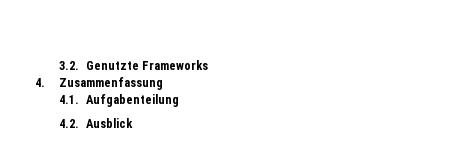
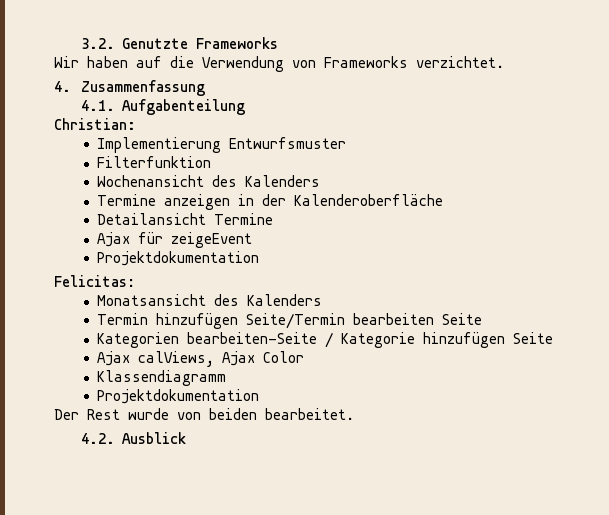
+ Wir haben auf die Verwendung von Frameworks verzichtet.
  4. Zusammenfassung
  4.1. Aufgabenteilung
+ Christian:
+ Implementierung Entwurfsmuster
+ Filterfunktion
+ Wochenansicht des Kalenders
+ Termine anzeigen in der Kalenderoberfläche
+ Detailansicht Termine
+ Ajax für zeigeEvent
+ Projektdokumentation
+ Felicitas:
+ Monatsansicht des Kalenders
+ Termin hinzufügen Seite/Termin bearbeiten Seite
+ Kategorien bearbeiten-Seite / Kategorie hinzufügen Seite
+ Ajax calViews, Ajax Color
+ Klassendiagramm
+ Projektdokumentation
+ Der Rest wurde von beiden bearbeitet.

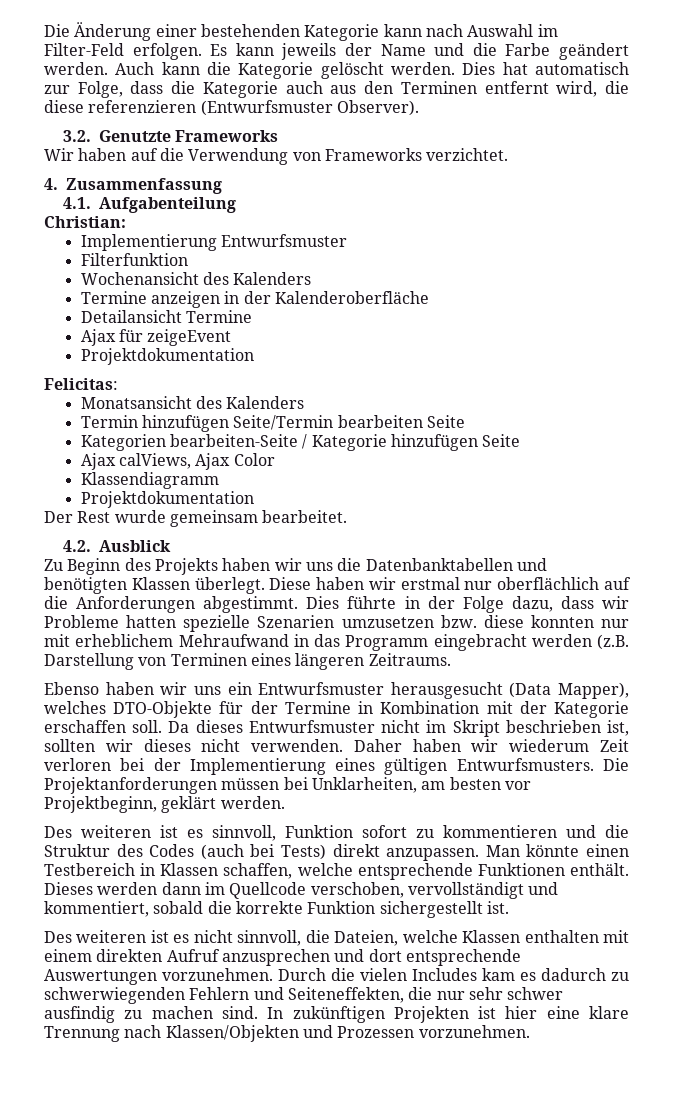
+ Die Änderung einer bestehenden Kategorie kann nach Auswahl im Filter-Feld erfolgen. Es kann jeweils der Name und die Farbe geändert werden. Auch kann die Kategorie gelöscht werden. Dies hat automatisch zur Folge, dass die Kategorie auch aus den Terminen entfernt wird, die diese referenzieren (Entwurfsmuster Observer).
- Der Rest wurde von beiden bearbeitet.
+ Der Rest wurde gemeinsam bearbeitet.
+ Zu Beginn des Projekts haben wir uns die Datenbanktabellen und benötigten Klassen überlegt. Diese haben wir erstmal nur oberflächlich auf die Anforderungen abgestimmt. Dies führte in der Folge dazu, dass wir Probleme hatten spezielle Szenarien umzusetzen bzw. diese konnten nur mit erheblichem Mehraufwand in das Programm eingebracht werden (z.B. Darstellung von Terminen eines längeren Zeitraums.
+ Ebenso haben wir uns ein Entwurfsmuster herausgesucht (Data Mapper), welches DTO-Objekte für der Termine in Kombination mit der Kategorie erschaffen soll. Da dieses Entwurfsmuster nicht im Skript beschrieben ist, sollten wir dieses nicht verwenden. Daher haben wir wiederum Zeit verloren bei der Implementierung eines gültigen Entwurfsmusters. Die Projektanforderungen müssen bei Unklarheiten, am besten vor Projektbeginn, geklärt werden.
+ Des weiteren ist es sinnvoll, Funktion sofort zu kommentieren und die Struktur des Codes (auch bei Tests) direkt anzupassen. Man könnte einen Testbereich in Klassen schaffen, welche entsprechende Funktionen enthält. Dieses werden dann im Quellcode verschoben, vervollständigt und kommentiert, sobald die korrekte Funktion sichergestellt ist.
+ Des weiteren ist es nicht sinnvoll, die Dateien, welche Klassen enthalten mit einem direkten Aufruf anzusprechen und dort entsprechende Auswertungen vorzunehmen. Durch die vielen Includes kam es dadurch zu schwerwiegenden Fehlern und Seiteneffekten, die nur sehr schwer ausfindig zu machen sind. In zukünftigen Projekten ist hier eine klare Trennung nach Klassen/Objekten und Prozessen vorzunehmen.

